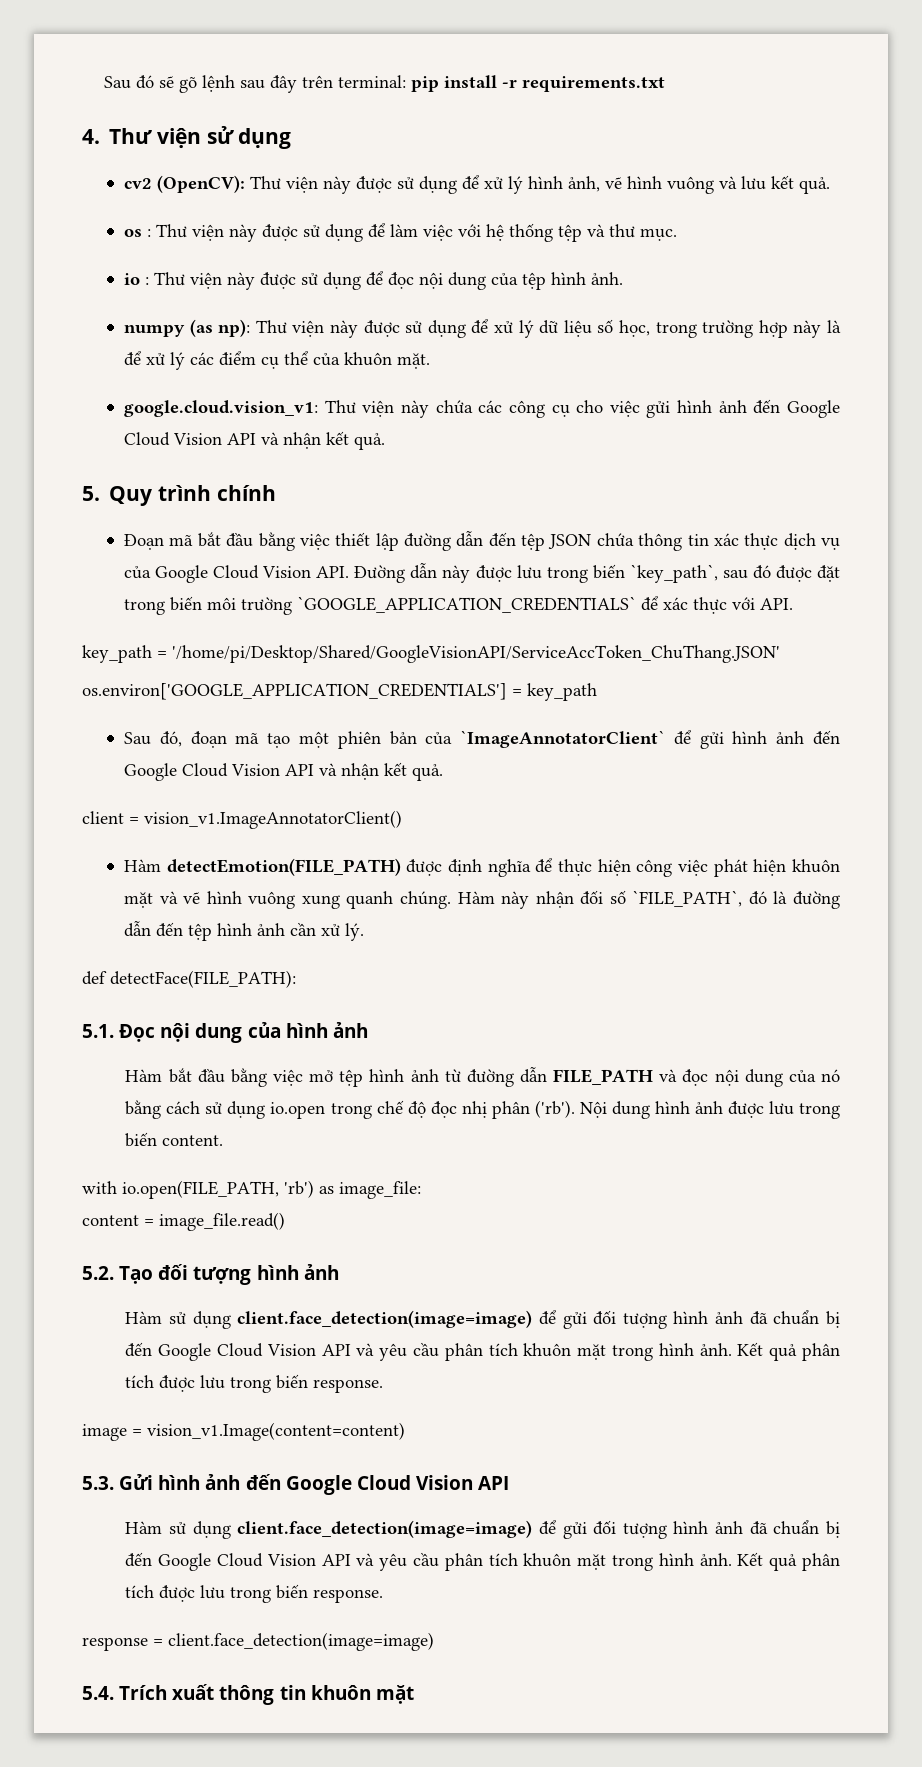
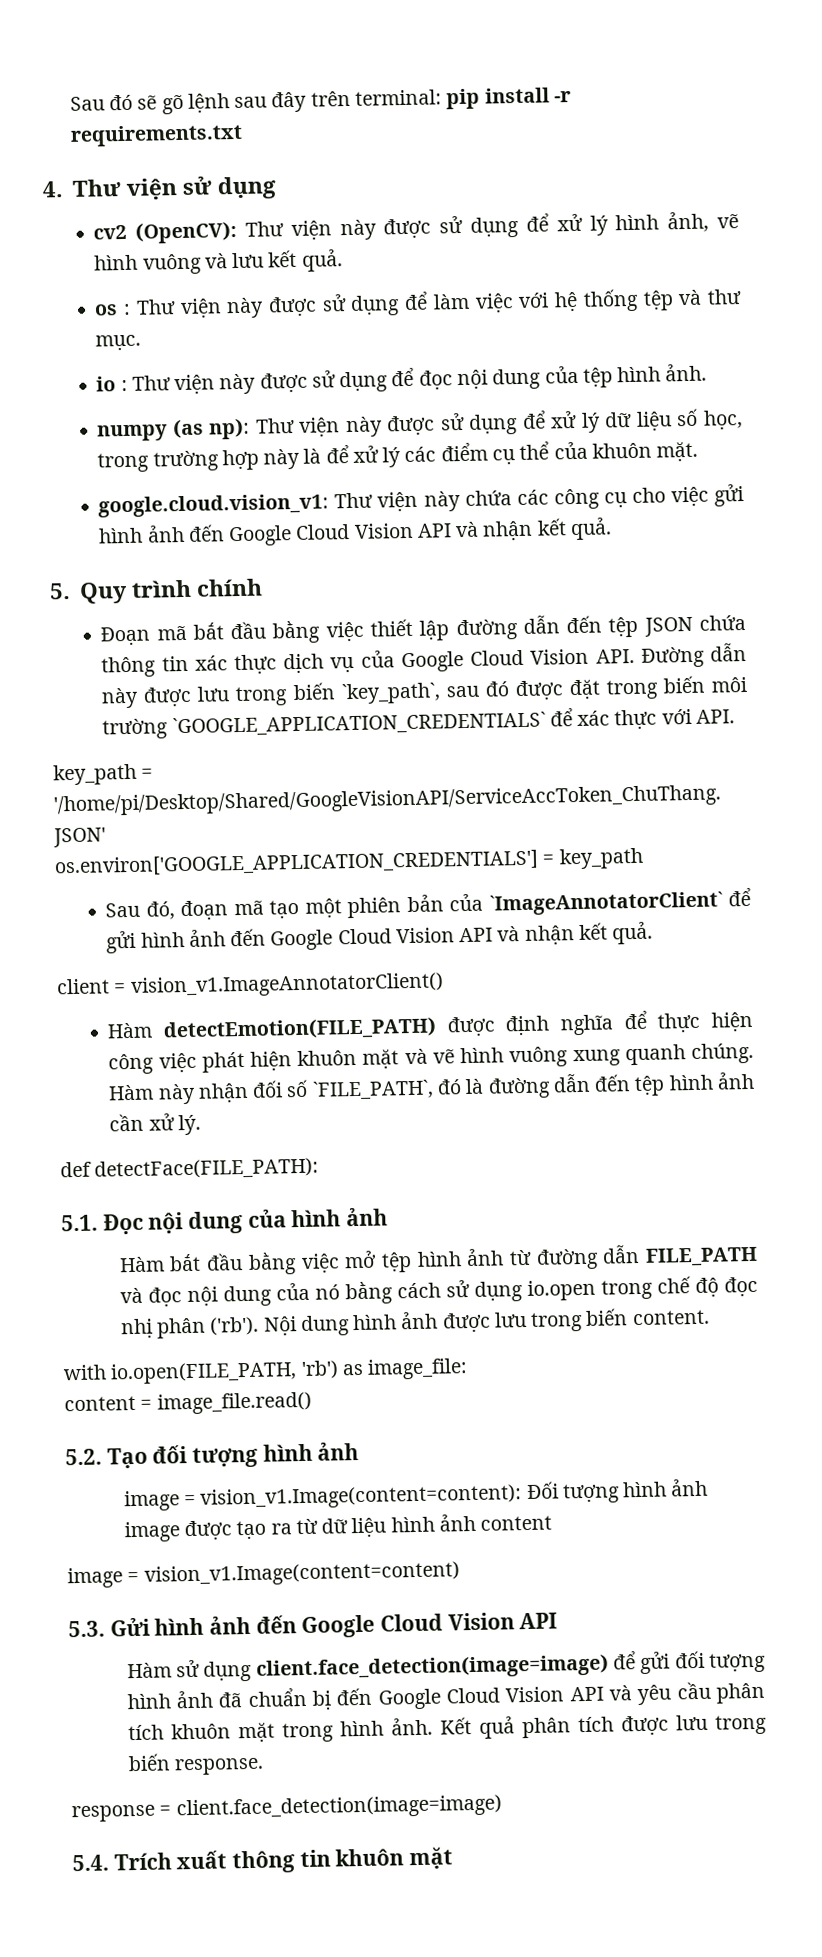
  5.2. Tạo đối tượng hình ảnh
- Hàm sử dụng client.face_detection(image=image) để gửi đối tượng hình ảnh đã chuẩn bị đến Google Cloud Vision API và yêu cầu phân tích khuôn mặt trong hình ảnh. Kết quả phân tích được lưu trong biến response.
+ image = vision_v1.Image(content=content): Đối tượng hình ảnh image được tạo ra từ dữ liệu hình ảnh content

